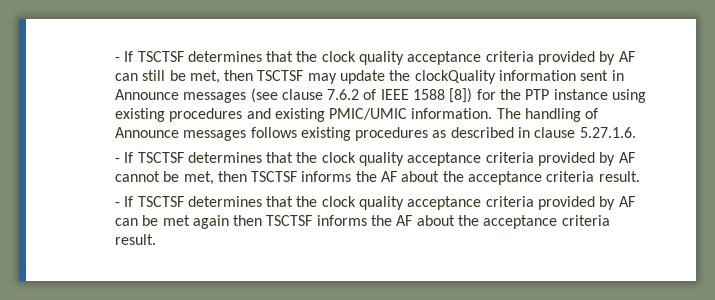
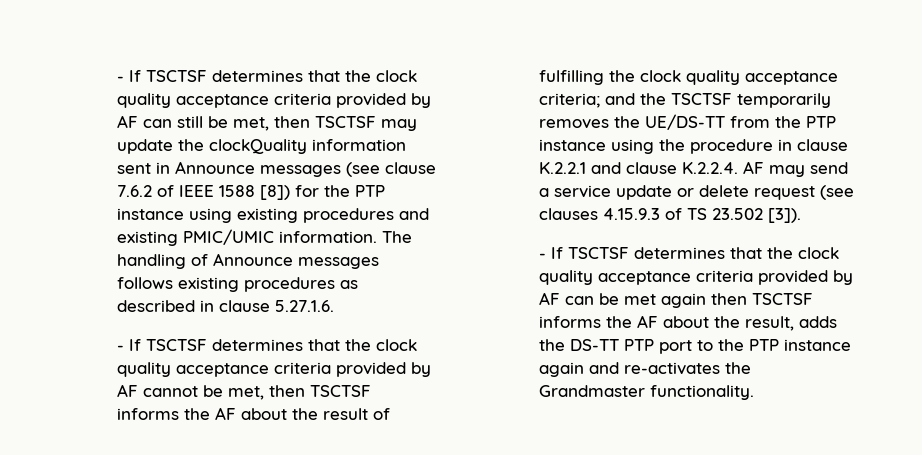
- - If TSCTSF determines that the clock quality acceptance criteria provided by AF cannot be met, then TSCTSF informs the AF about the acceptance criteria result.
+ - If TSCTSF determines that the clock quality acceptance criteria provided by AF cannot be met, then TSCTSF informs the AF about the result of fulfilling the clock quality acceptance criteria; and the TSCTSF temporarily removes the UE/DS-TT from the PTP instance using the procedure in clause K.2.2.1 and clause K.2.2.4. AF may send a service update or delete request (see clauses 4.15.9.3 of TS 23.502 [3]).
- - If TSCTSF determines that the clock quality acceptance criteria provided by AF can be met again then TSCTSF informs the AF about the acceptance criteria result.
+ - If TSCTSF determines that the clock quality acceptance criteria provided by AF can be met again then TSCTSF informs the AF about the result, adds the DS-TT PTP port to the PTP instance again and re-activates the Grandmaster functionality.

